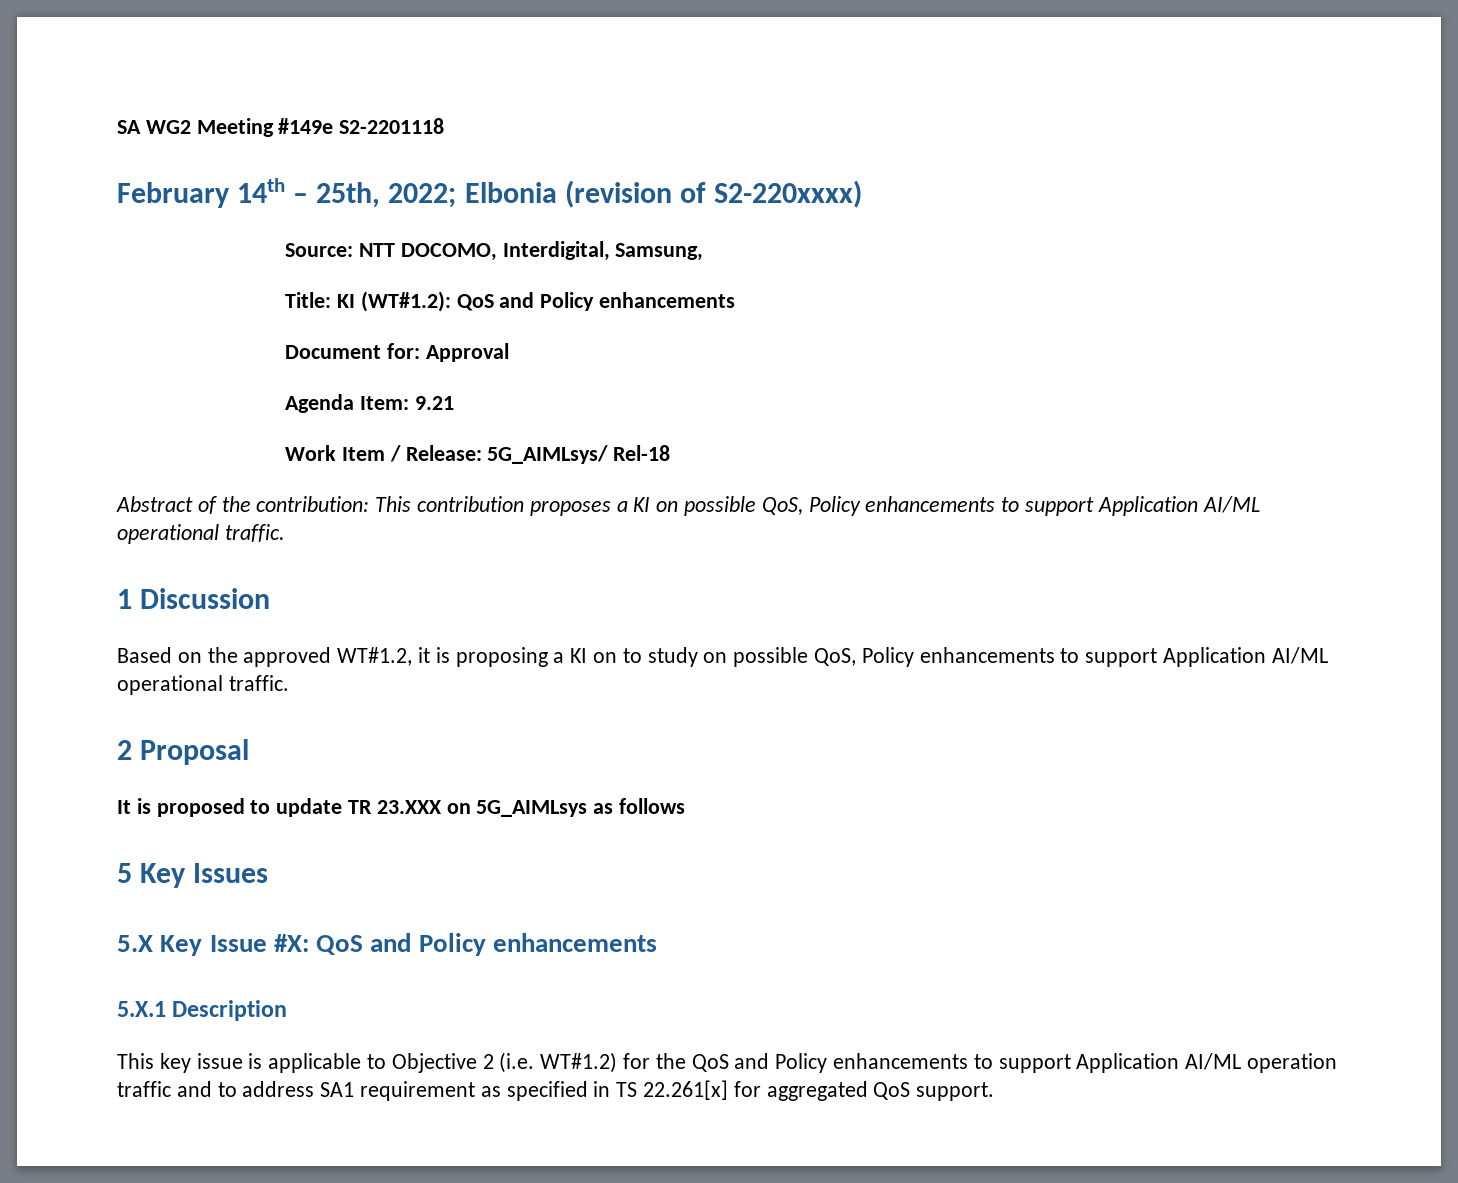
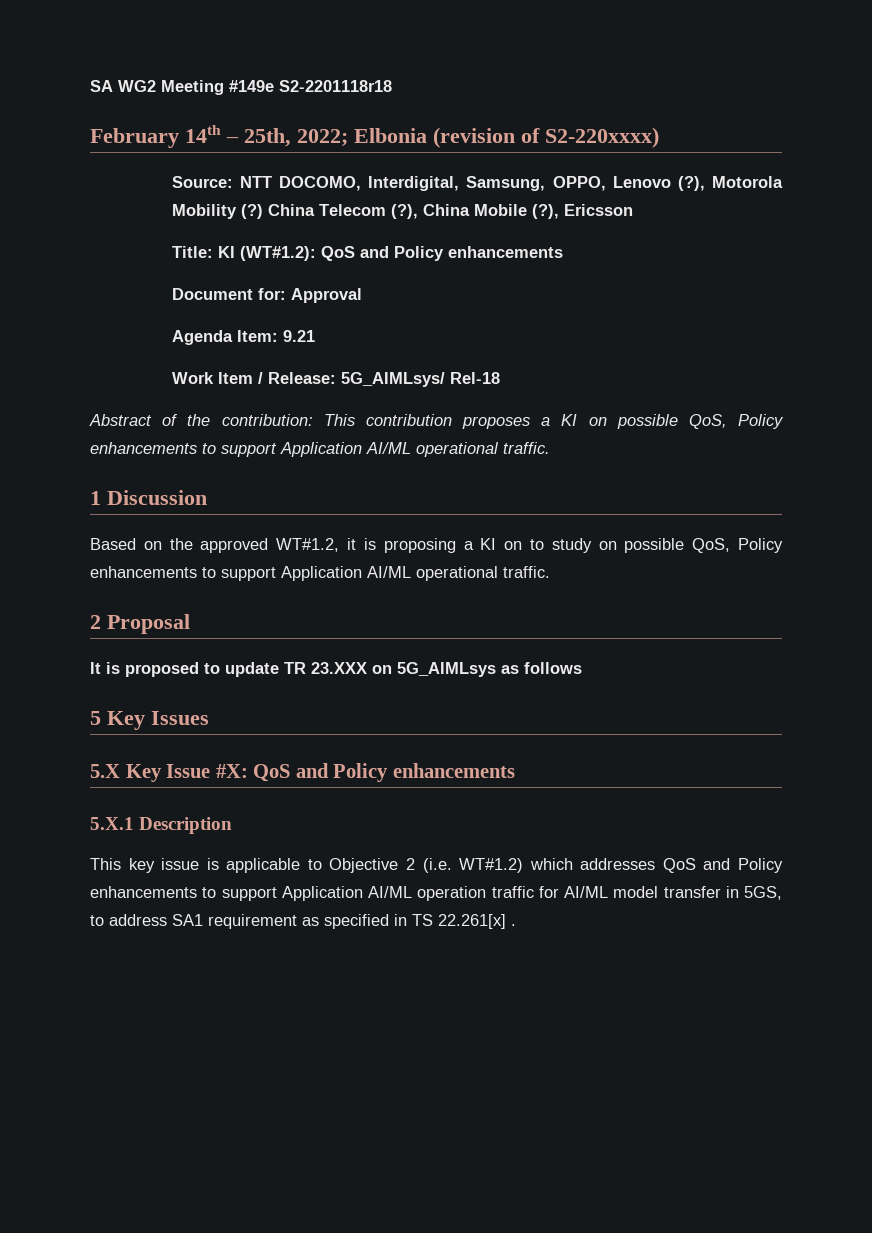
- SA WG2 Meeting #149e S2-2201118
+ SA WG2 Meeting #149e S2-2201118r18
- Source: NTT DOCOMO, Interdigital, Samsung,
+ Source: NTT DOCOMO, Interdigital, Samsung, OPPO, Lenovo (?), Motorola Mobility (?) China Telecom (?), China Mobile (?), Ericsson
- This key issue is applicable to Objective 2 (i.e. WT#1.2) for the QoS and Policy enhancements to support Application AI/ML operation traffic and to address SA1 requirement as specified in TS 22.261[x] for aggregated QoS support.
+ This key issue is applicable to Objective 2 (i.e. WT#1.2) which addresses QoS and Policy enhancements to support Application AI/ML operation traffic for AI/ML model transfer in 5GS, to address SA1 requirement as specified in TS 22.261[x] .

